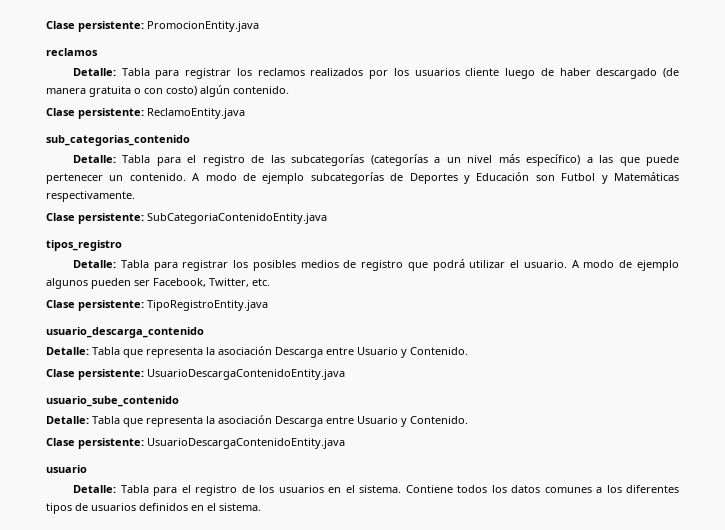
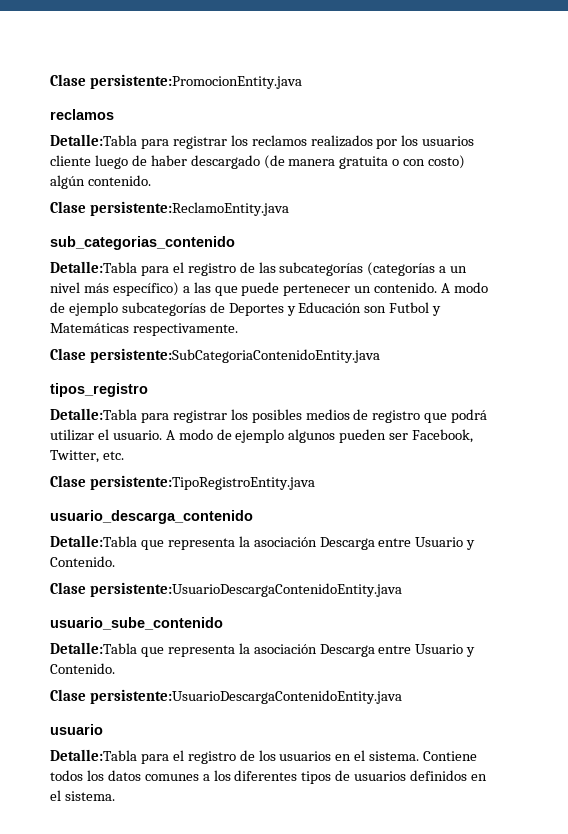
- Clase persistente: PromocionEntity.java
+ Clase persistente:PromocionEntity.java
- Detalle: Tabla para registrar los reclamos realizados por los usuarios cliente luego de haber descargado (de manera gratuita o con costo) algún contenido.
+ Detalle:Tabla para registrar los reclamos realizados por los usuarios cliente luego de haber descargado (de manera gratuita o con costo) algún contenido.
- Clase persistente: ReclamoEntity.java
+ Clase persistente:ReclamoEntity.java
- Detalle: Tabla para el registro de las subcategorías (categorías a un nivel más específico) a las que puede pertenecer un contenido.
+ Detalle:Tabla para el registro de las subcategorías (categorías a un nivel más específico) a las que puede pertenecer un contenido.
- Clase persistente: SubCategoriaContenidoEntity.java
+ Clase persistente:SubCategoriaContenidoEntity.java
- Detalle: Tabla para registrar los posibles medios de registro que podrá utilizar el usuario.
+ Detalle:Tabla para registrar los posibles medios de registro que podrá utilizar el usuario.
- Clase persistente: TipoRegistroEntity.java
+ Clase persistente:TipoRegistroEntity.java
  usuario_descarga_contenido
- Detalle: Tabla que representa la asociación Descarga entre Usuario y Contenido.
- Clase persistente: UsuarioDescargaContenidoEntity.java
+ Detalle:Tabla que representa la asociación Descarga entre Usuario y Contenido.
+ Clase persistente:UsuarioDescargaContenidoEntity.java
  usuario_sube_contenido
- Detalle: Tabla que representa la asociación Descarga entre Usuario y Contenido.
- Clase persistente: UsuarioDescargaContenidoEntity.java
+ Detalle:Tabla que representa la asociación Descarga entre Usuario y Contenido.
+ Clase persistente:UsuarioDescargaContenidoEntity.java
- Detalle: Tabla para el registro de los usuarios en el sistema.
+ Detalle:Tabla para el registro de los usuarios en el sistema.

